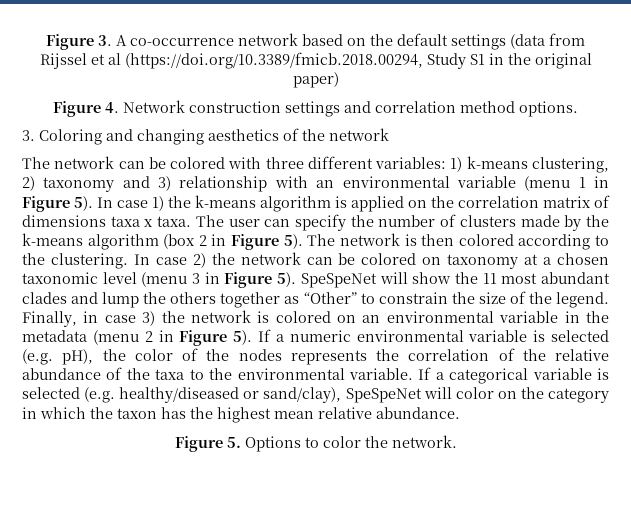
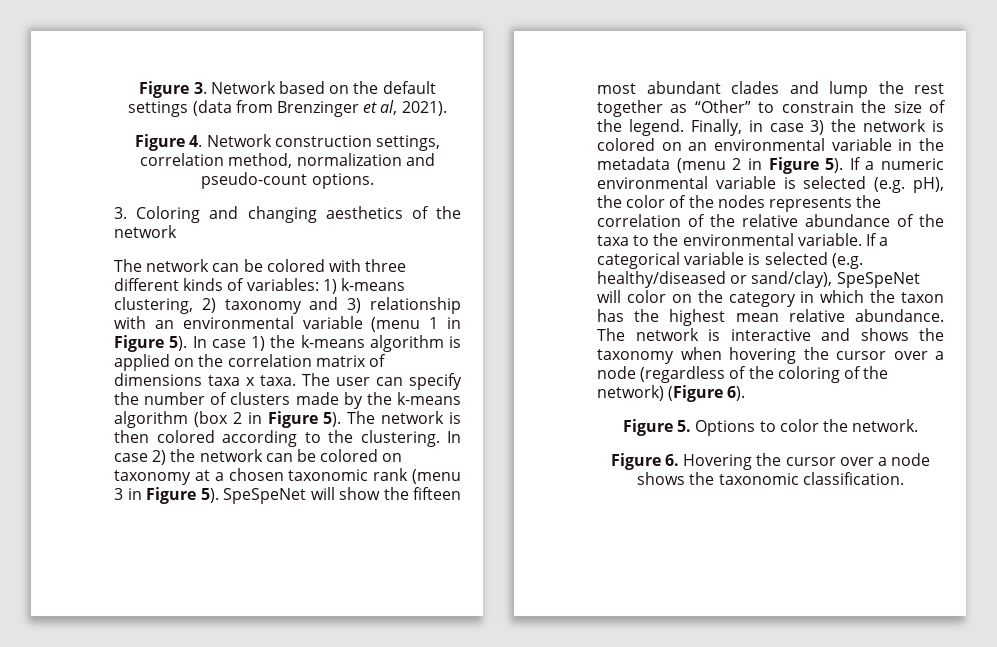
- Figure 3. A co-occurrence network based on the default settings (data from Rijssel et al (https://doi.org/10.3389/fmicb.2018.00294, Study S1 in the original paper)
- Figure 4. Network construction settings and correlation method options.
+ Figure 3. Network based on the default settings (data from Brenzinger et al, 2021).
+ Figure 4. Network construction settings, correlation method, normalization and pseudo-count options.
- The network can be colored with three different variables: 1) k-means clustering, 2) taxonomy and 3) relationship with an environmental variable (menu 1 in Figure 5).
+ The network can be colored with three different kinds of variables: 1) k-means clustering, 2) taxonomy and 3) relationship with an environmental variable (menu 1 in Figure 5).
- In case 2) the network can be colored on taxonomy at a chosen taxonomic level (menu 3 in Figure 5).
+ In case 2) the network can be colored on taxonomy at a chosen taxonomic rank (menu 3 in Figure 5).
- SpeSpeNet will show the 11 most abundant clades and lump the others together as “Other” to constrain the size of the legend.
+ SpeSpeNet will show the fifteen most abundant clades and lump the rest together as “Other” to constrain the size of the legend.
+ The network is interactive and shows the taxonomy when hovering the cursor over a node (regardless of the coloring of the network) (Figure 6).
+ Figure 6. Hovering the cursor over a node shows the taxonomic classification.

